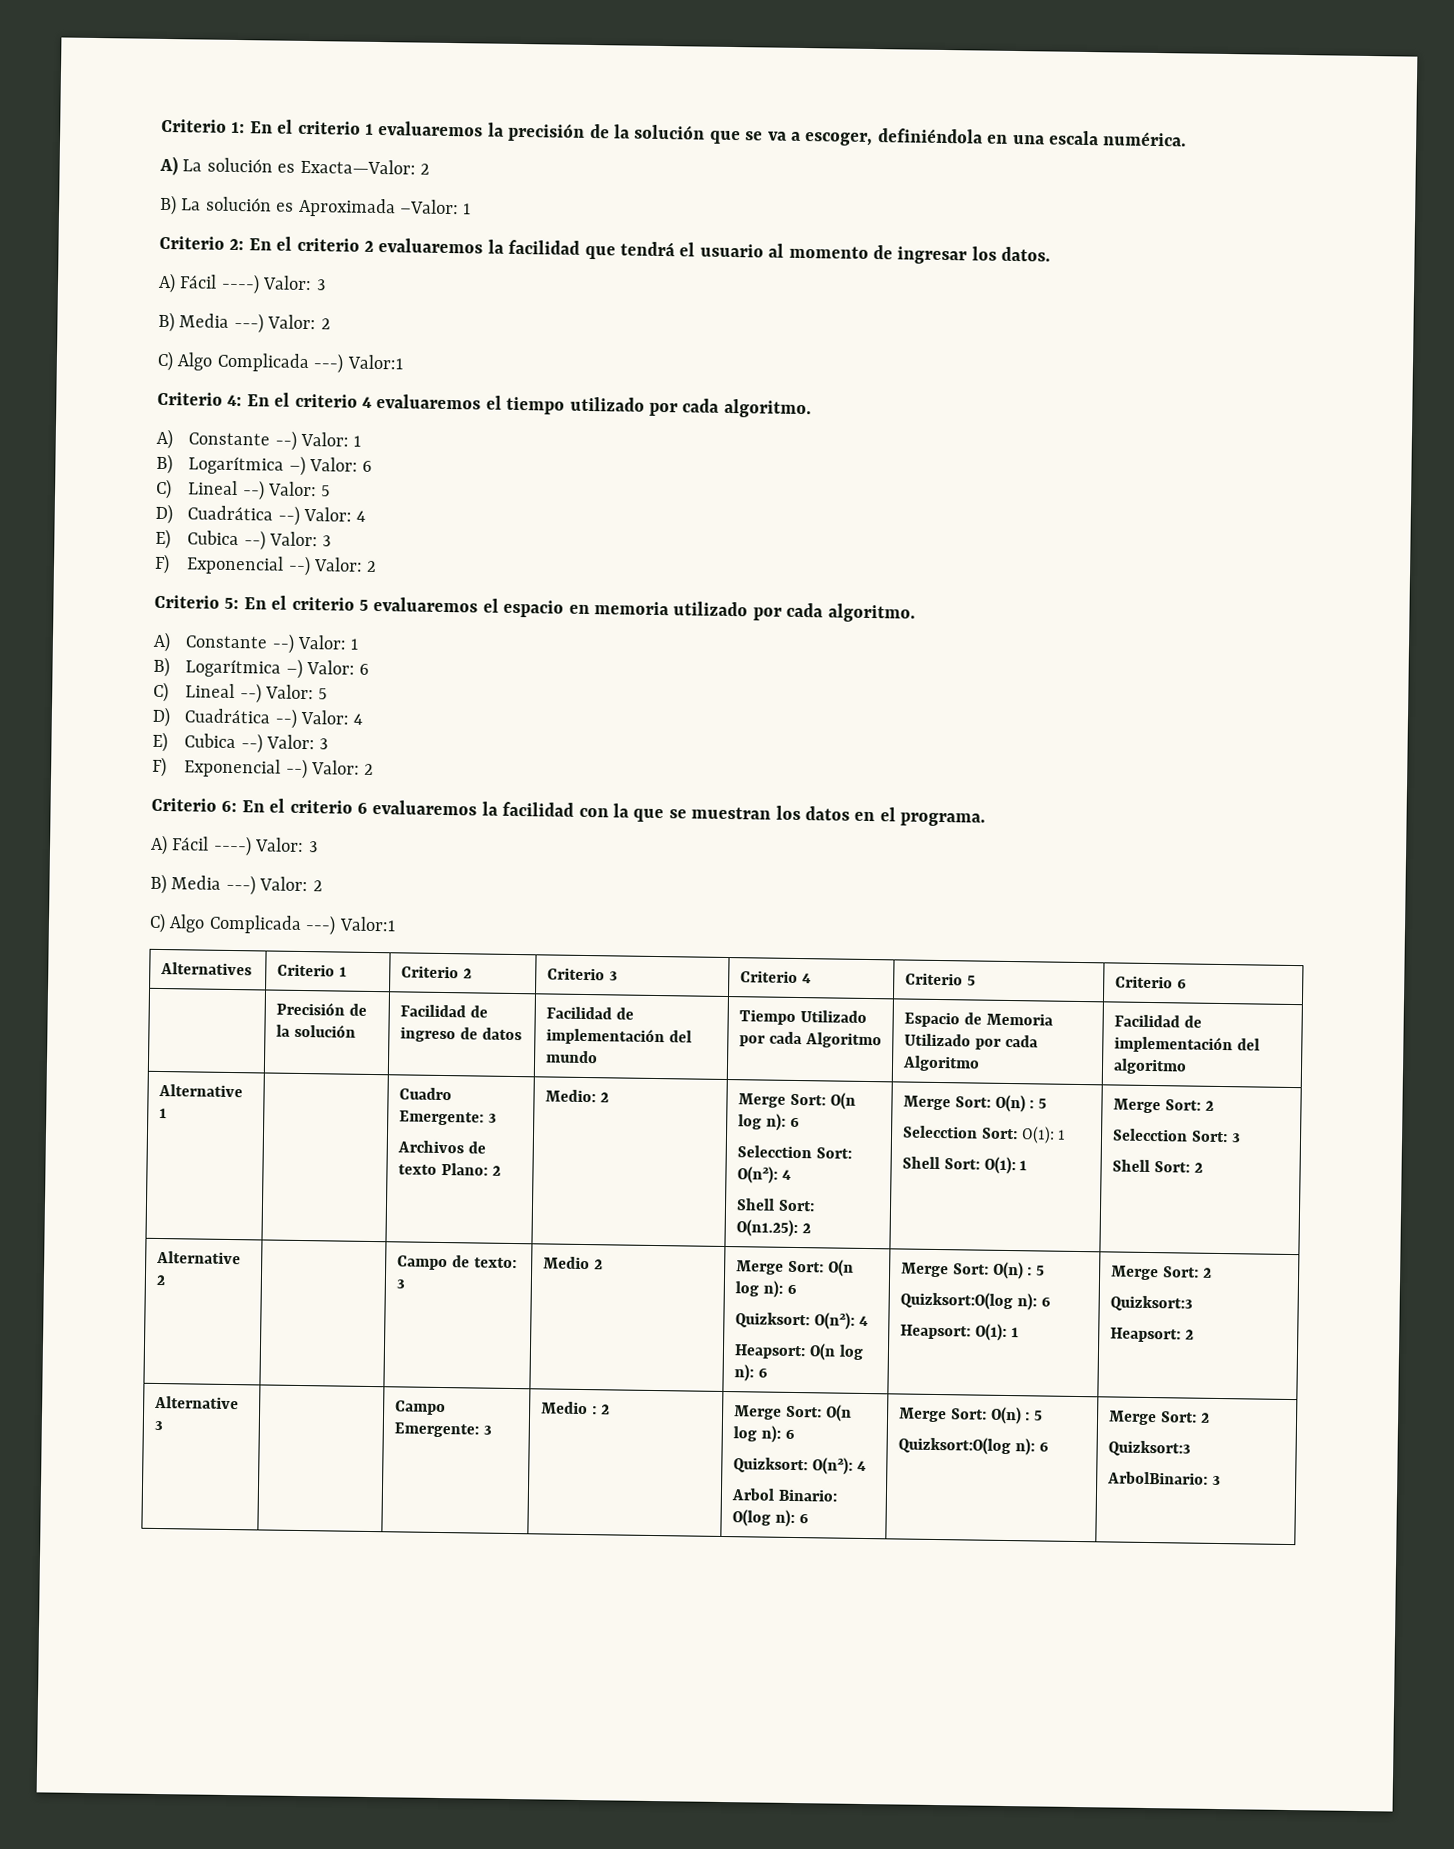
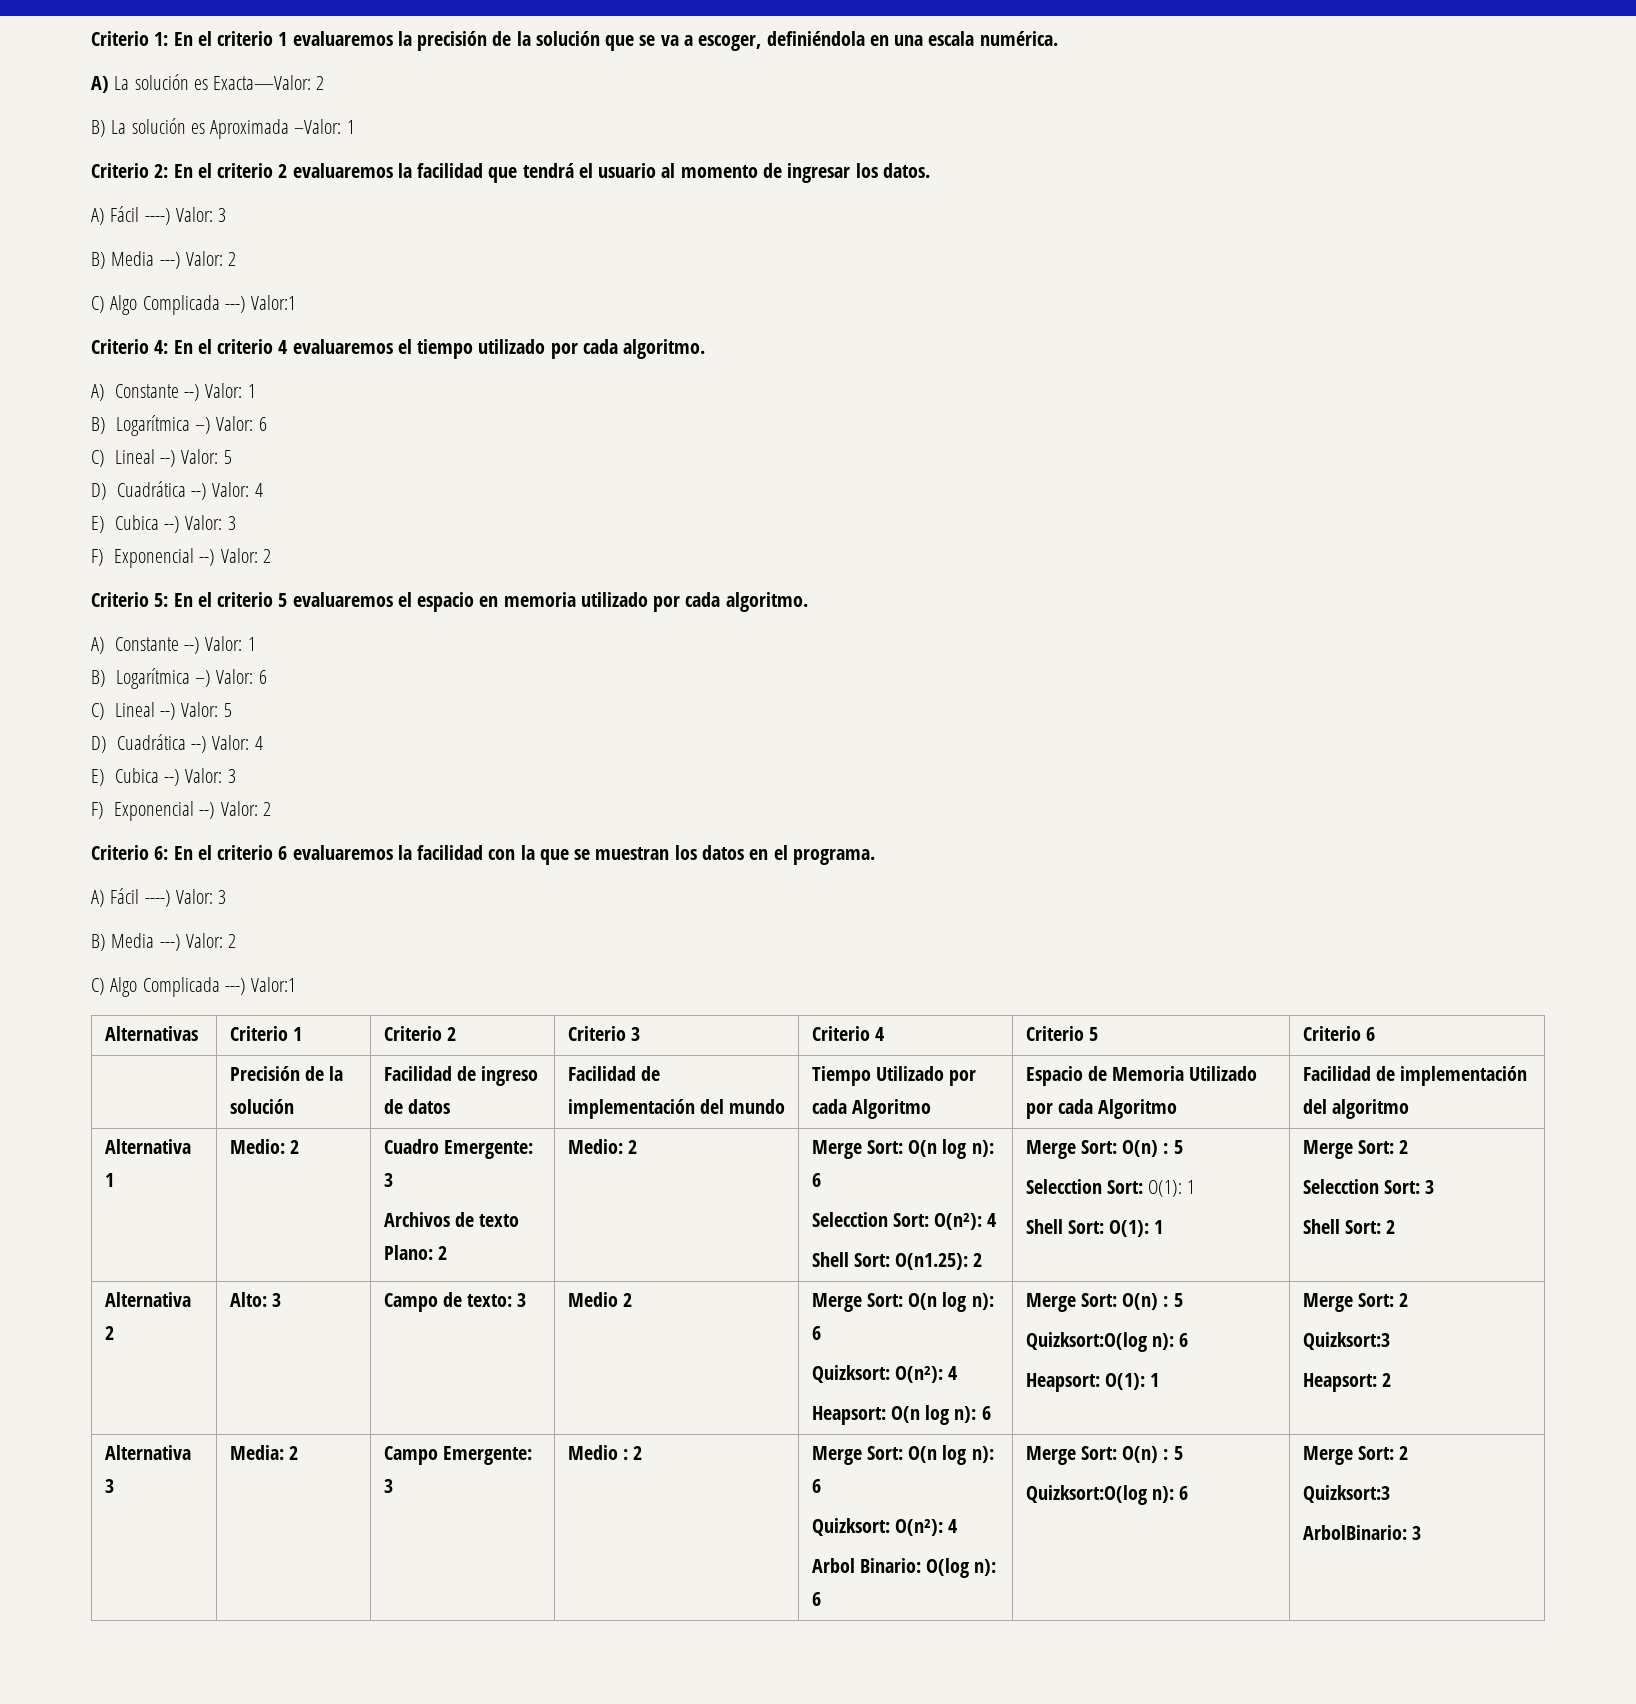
- Alternatives | Criterio 1 | Criterio 2 | Criterio 3 | Criterio 4 | Criterio 5 | Criterio 6
+ Alternativas | Criterio 1 | Criterio 2 | Criterio 3 | Criterio 4 | Criterio 5 | Criterio 6
- Alternative 1
+ Alternativa 1 | Medio: 2
- Alternative 2
+ Alternativa 2 | Alto: 3
- Alternative 3 | | Campo Emergente: 3 | Medio : 2 | Merge Sort: O(n log n): 6
+ Alternativa 3 | Media: 2 | Campo Emergente: 3 | Medio : 2 | Merge Sort: O(n log n): 6

